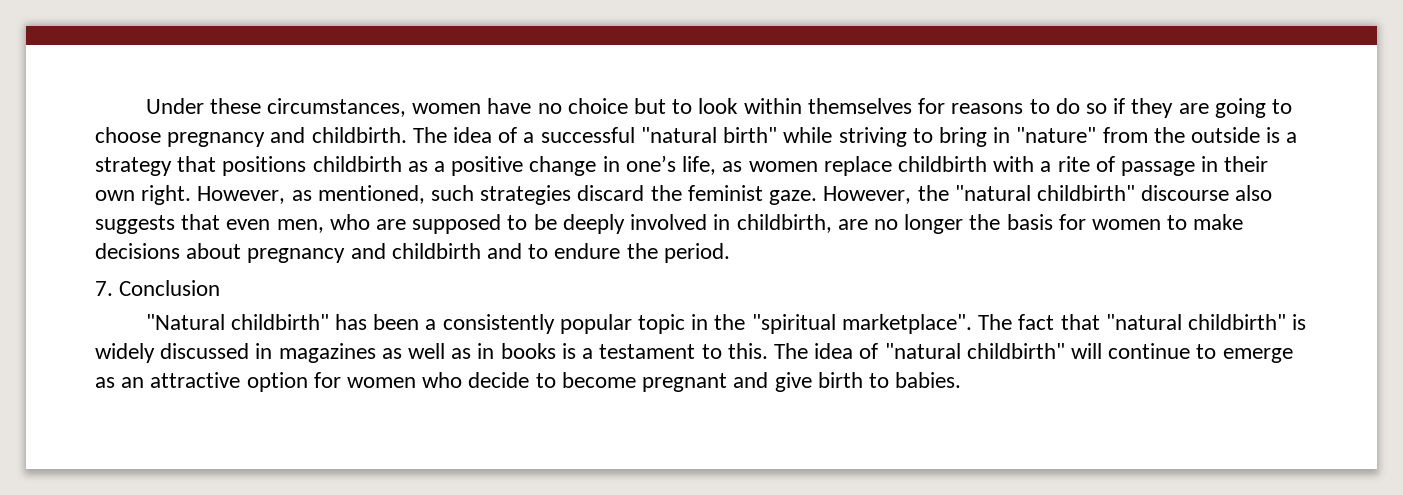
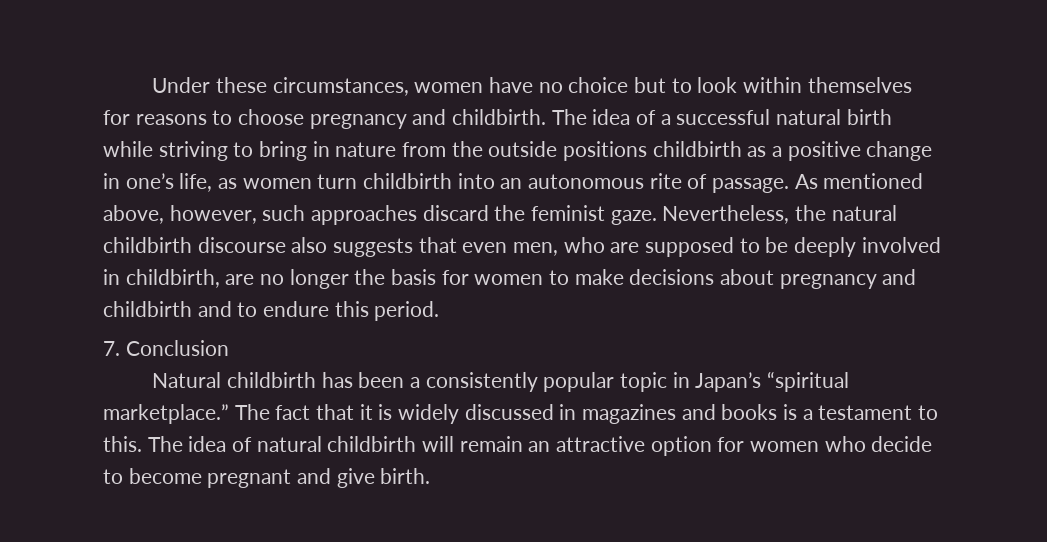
- Under these circumstances, women have no choice but to look within themselves for reasons to do so if they are going to choose pregnancy and childbirth.
+ Under these circumstances, women have no choice but to look within themselves for reasons to choose pregnancy and childbirth.
- The idea of a successful "natural birth" while striving to bring in "nature" from the outside is a strategy that positions childbirth as a positive change in one’s life, as women replace childbirth with a rite of passage in their own right. However, as mentioned, such strategies discard the feminist gaze. However, the "natural childbirth" discourse also suggests that even men, who are supposed to be deeply involved in childbirth, are no longer the basis for women to make decisions about pregnancy and childbirth and to endure the period.
+ The idea of a successful natural birth while striving to bring in nature from the outside positions childbirth as a positive change in one’s life, as women turn childbirth into an autonomous rite of passage. As mentioned above, however, such approaches discard the feminist gaze. Nevertheless, the natural childbirth discourse also suggests that even men, who are supposed to be deeply involved in childbirth, are no longer the basis for women to make decisions about pregnancy and childbirth and to endure this period.
- "Natural childbirth" has been a consistently popular topic in the "spiritual marketplace".
+ Natural childbirth has been a consistently popular topic in Japan’s “spiritual marketplace.”
- The fact that "natural childbirth" is widely discussed in magazines as well as in books is a testament to this.
+ The fact that it is widely discussed in magazines and books is a testament to this.
- The idea of "natural childbirth" will continue to emerge as an attractive option for women who decide to become pregnant and give birth to babies.
+ The idea of natural childbirth will remain an attractive option for women who decide to become pregnant and give birth.

